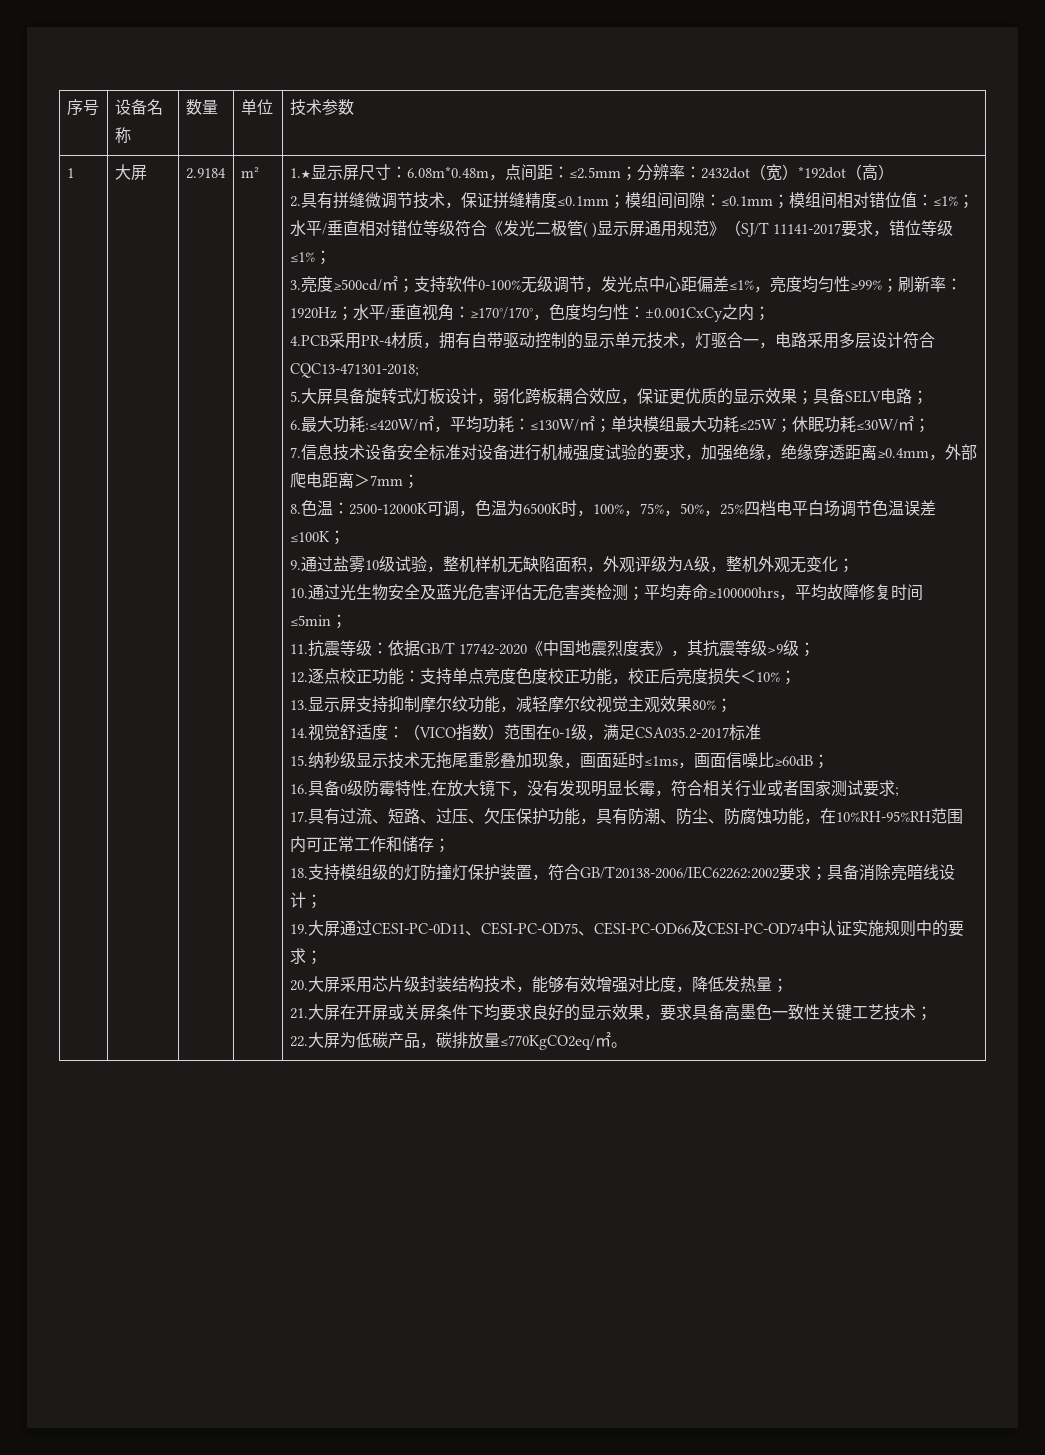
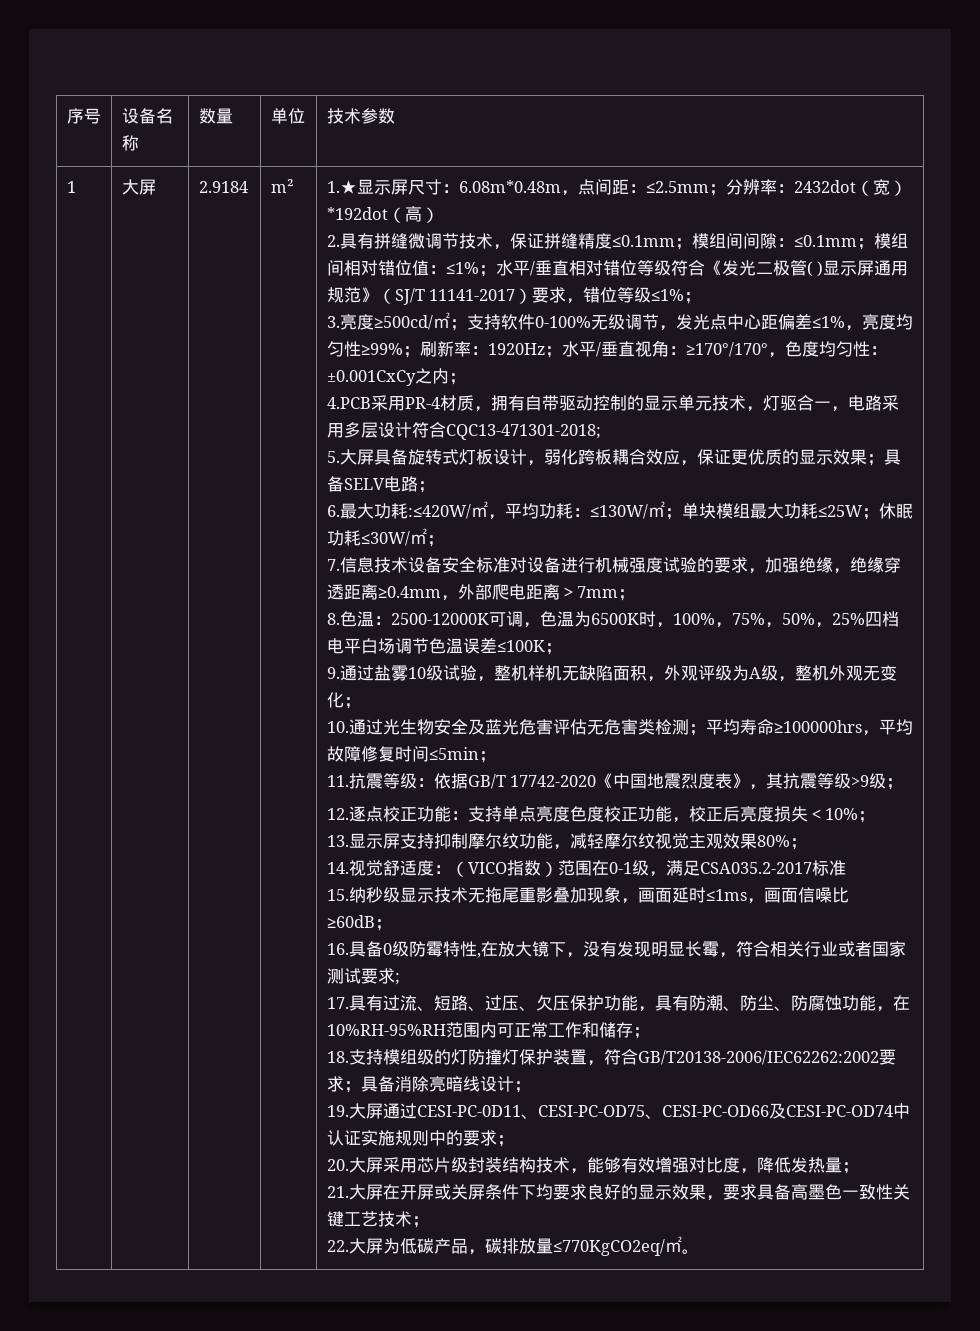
- 2.具有拼缝微调节技术，保证拼缝精度≤0.1mm；模组间间隙：≤0.1mm；模组间相对错位值：≤1%；水平/垂直相对错位等级符合《发光二极管( )显示屏通用规范》（SJ/T 11141-2017要求，错位等级≤1%；
+ 2.具有拼缝微调节技术，保证拼缝精度≤0.1mm；模组间间隙：≤0.1mm；模组间相对错位值：≤1%；水平/垂直相对错位等级符合《发光二极管( )显示屏通用规范》（SJ/T 11141-2017）要求，错位等级≤1%；

